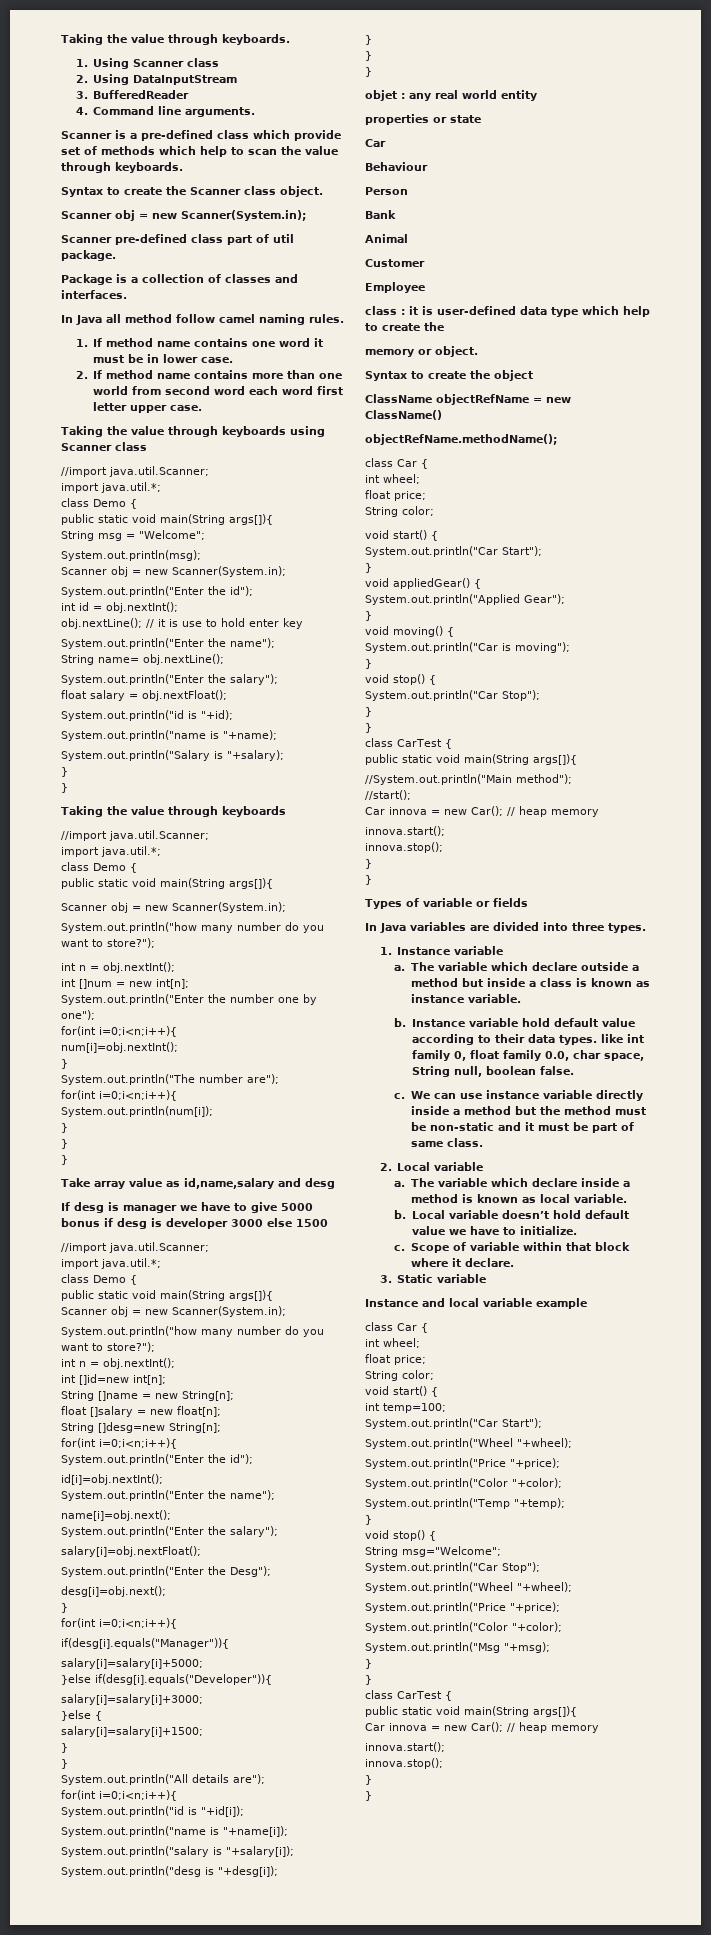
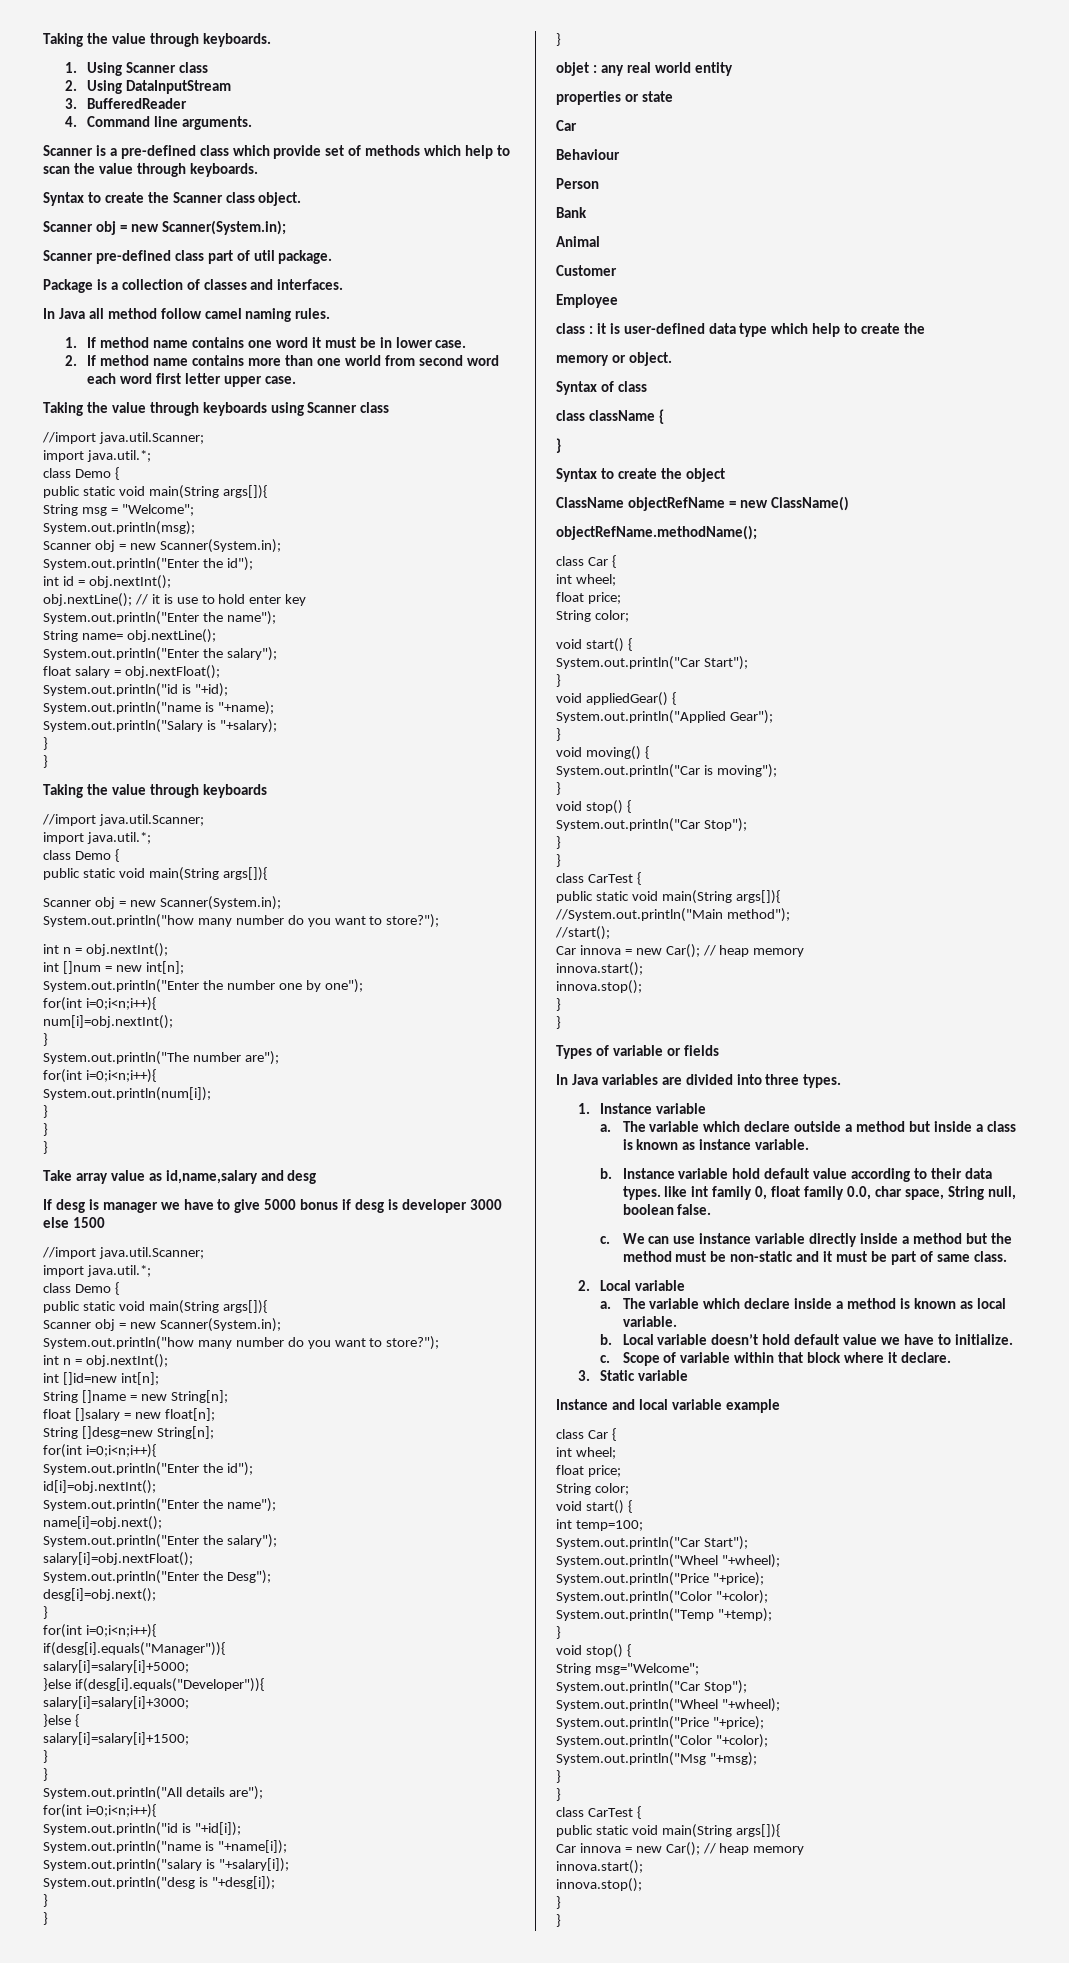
+ Syntax of class
+ class className {
+ }

